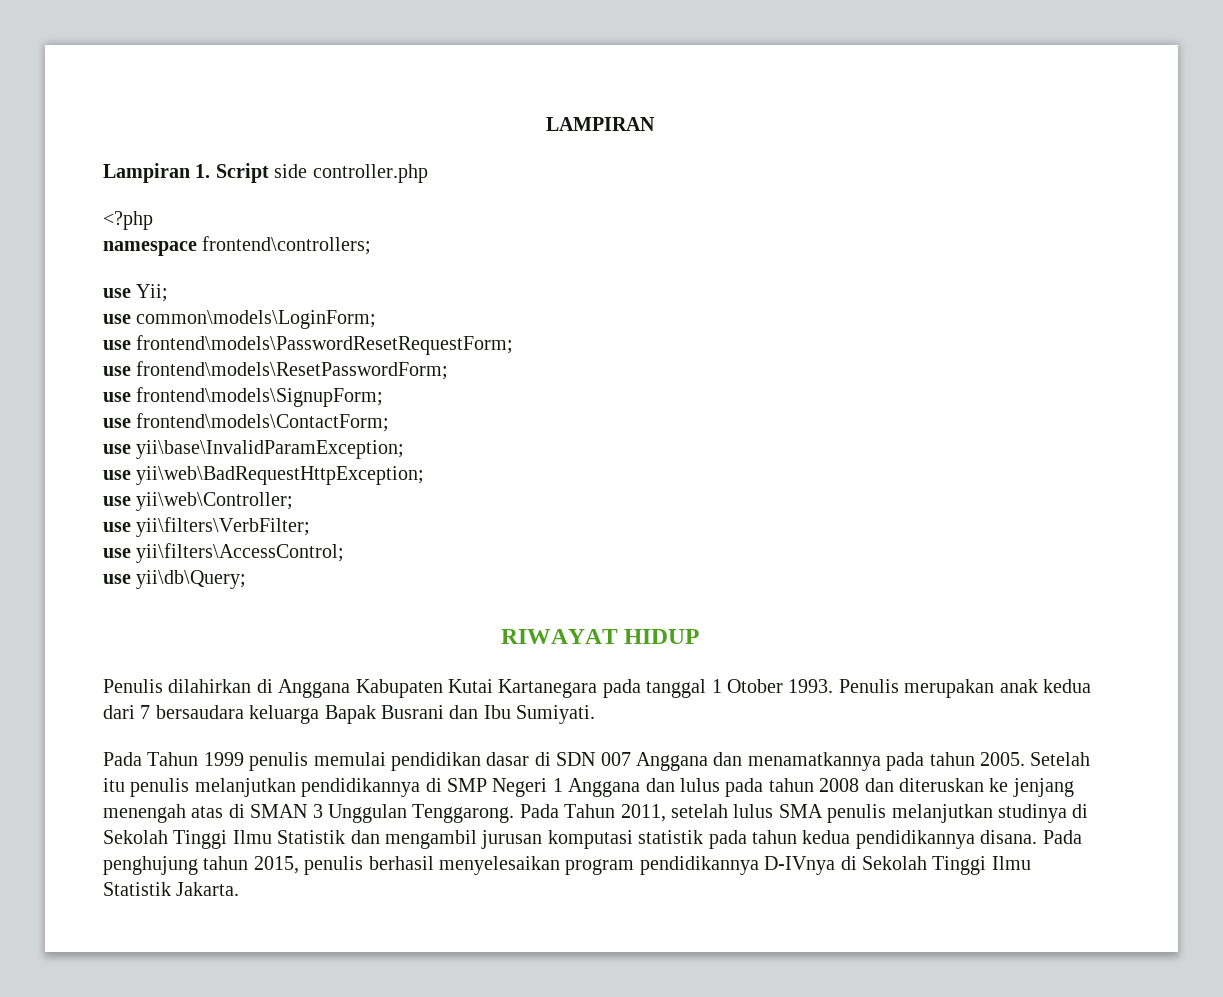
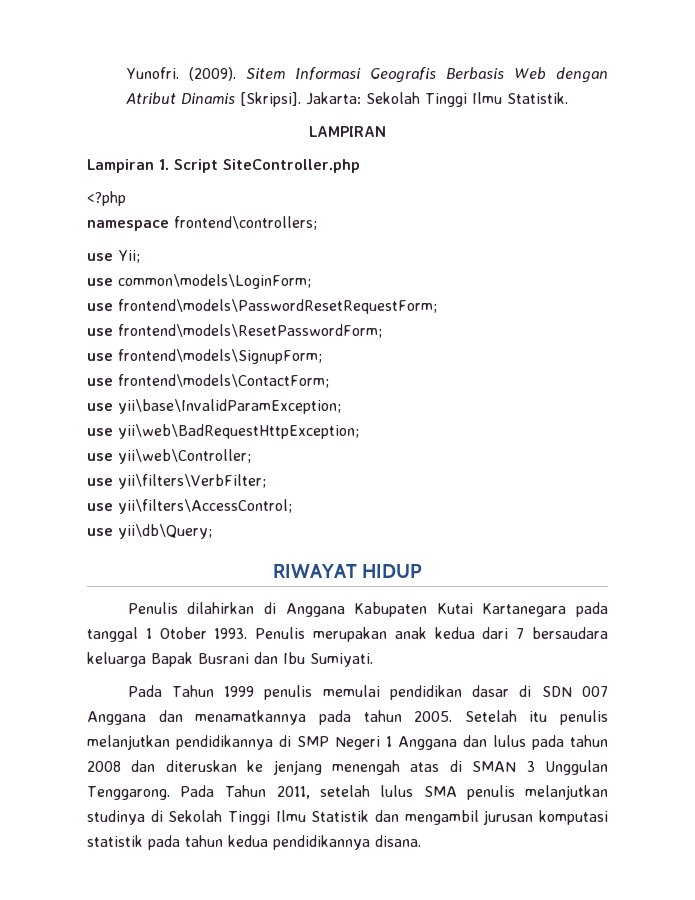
+ Yunofri. (2009). Sitem Informasi Geografis Berbasis Web dengan Atribut Dinamis [Skripsi]. Jakarta: Sekolah Tinggi Ilmu Statistik.
- Lampiran 1. Script side controller.php
+ Lampiran 1. Script SiteController.php
- Pada penghujung tahun 2015, penulis berhasil menyelesaikan program pendidikannya D-IVnya di Sekolah Tinggi Ilmu Statistik Jakarta.

